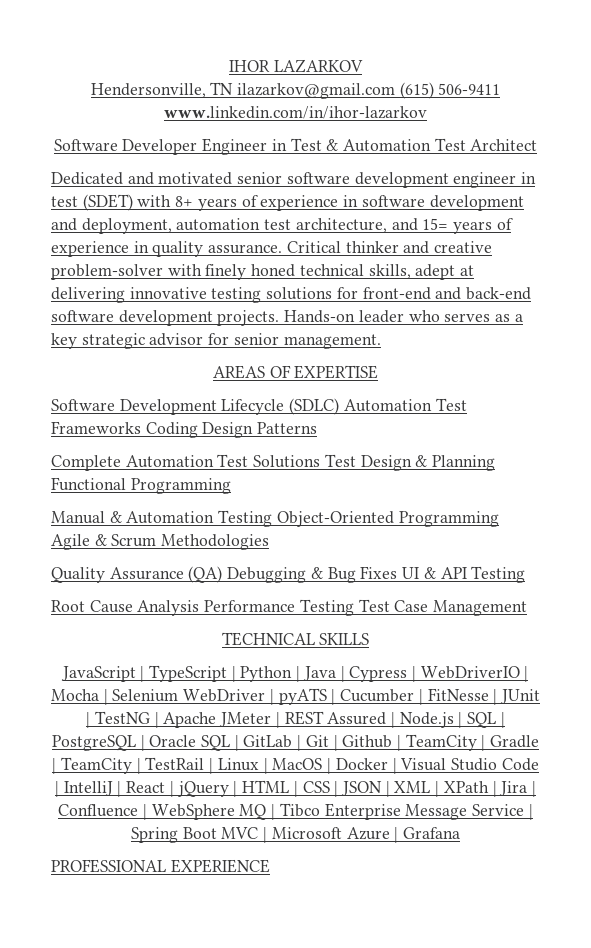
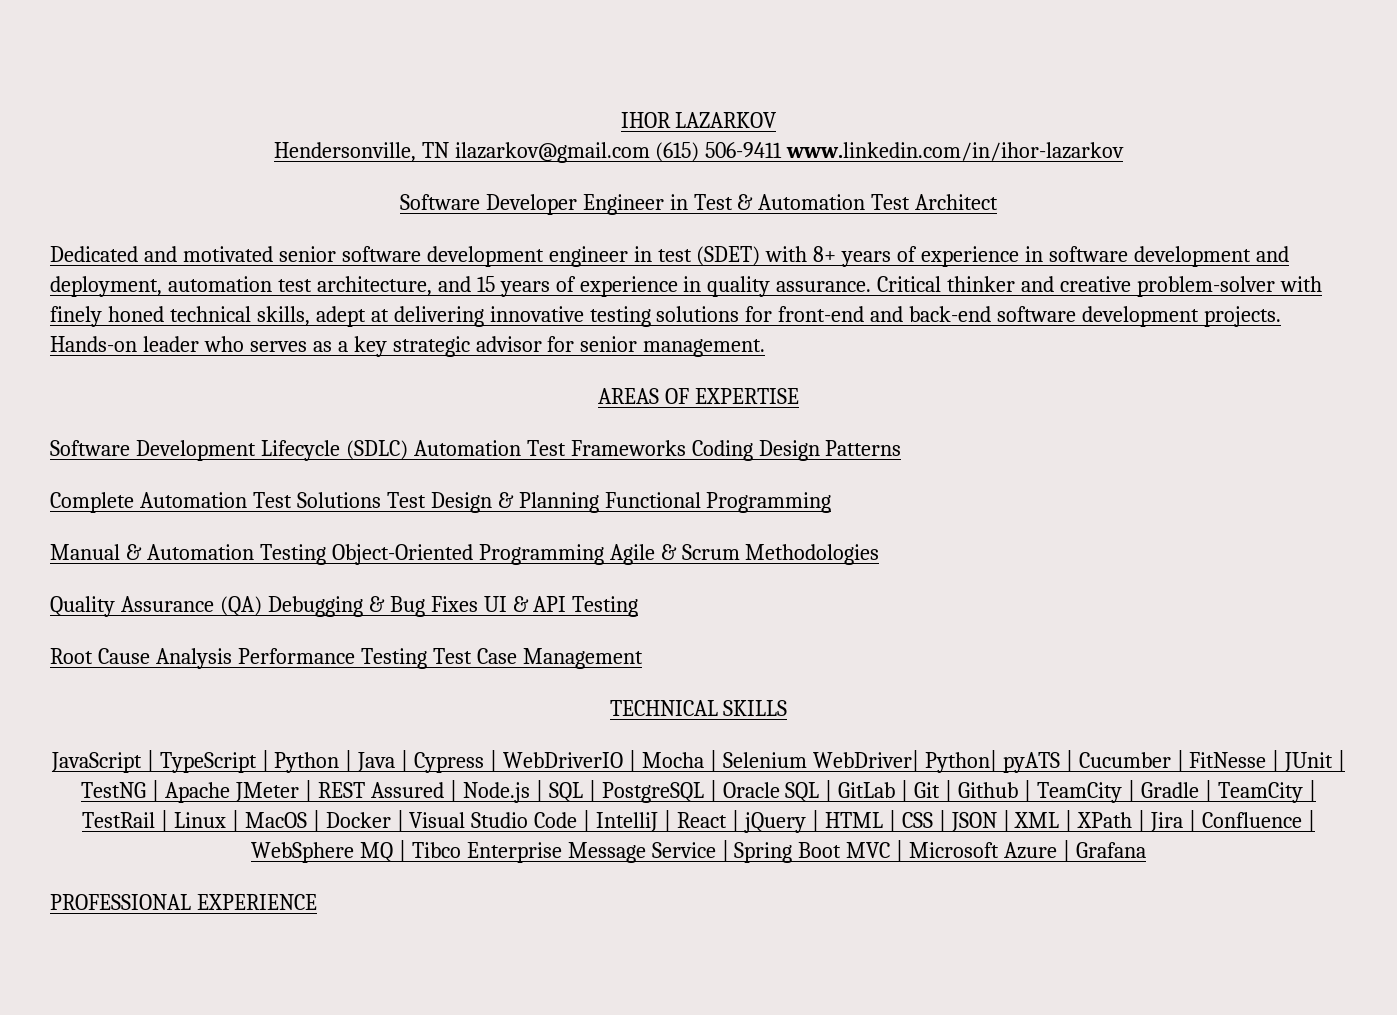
- Dedicated and motivated senior software development engineer in test (SDET) with 8+ years of experience in software development and deployment, automation test architecture, and 15= years of experience in quality assurance.
+ Dedicated and motivated senior software development engineer in test (SDET) with 8+ years of experience in software development and deployment, automation test architecture, and 15 years of experience in quality assurance.
- JavaScript | TypeScript | Python | Java | Cypress | WebDriverIO | Mocha | Selenium WebDriver | pyATS | Cucumber | FitNesse | JUnit | TestNG | Apache JMeter | REST Assured | Node.js | SQL | PostgreSQL | Oracle SQL | GitLab | Git | Github | TeamCity | Gradle | TeamCity | TestRail | Linux | MacOS | Docker | Visual Studio Code | IntelliJ | React | jQuery | HTML | CSS | JSON | XML | XPath | Jira | Confluence | WebSphere MQ | Tibco Enterprise Message Service | Spring Boot MVC | Microsoft Azure | Grafana
+ JavaScript | TypeScript | Python | Java | Cypress | WebDriverIO | Mocha | Selenium WebDriver| Python| pyATS | Cucumber | FitNesse | JUnit | TestNG | Apache JMeter | REST Assured | Node.js | SQL | PostgreSQL | Oracle SQL | GitLab | Git | Github | TeamCity | Gradle | TeamCity | TestRail | Linux | MacOS | Docker | Visual Studio Code | IntelliJ | React | jQuery | HTML | CSS | JSON | XML | XPath | Jira | Confluence | WebSphere MQ | Tibco Enterprise Message Service | Spring Boot MVC | Microsoft Azure | Grafana

